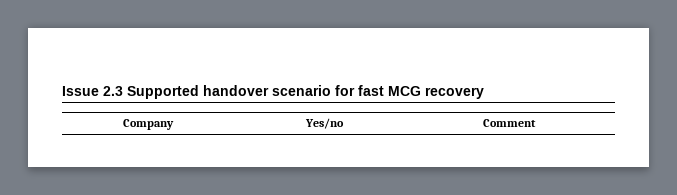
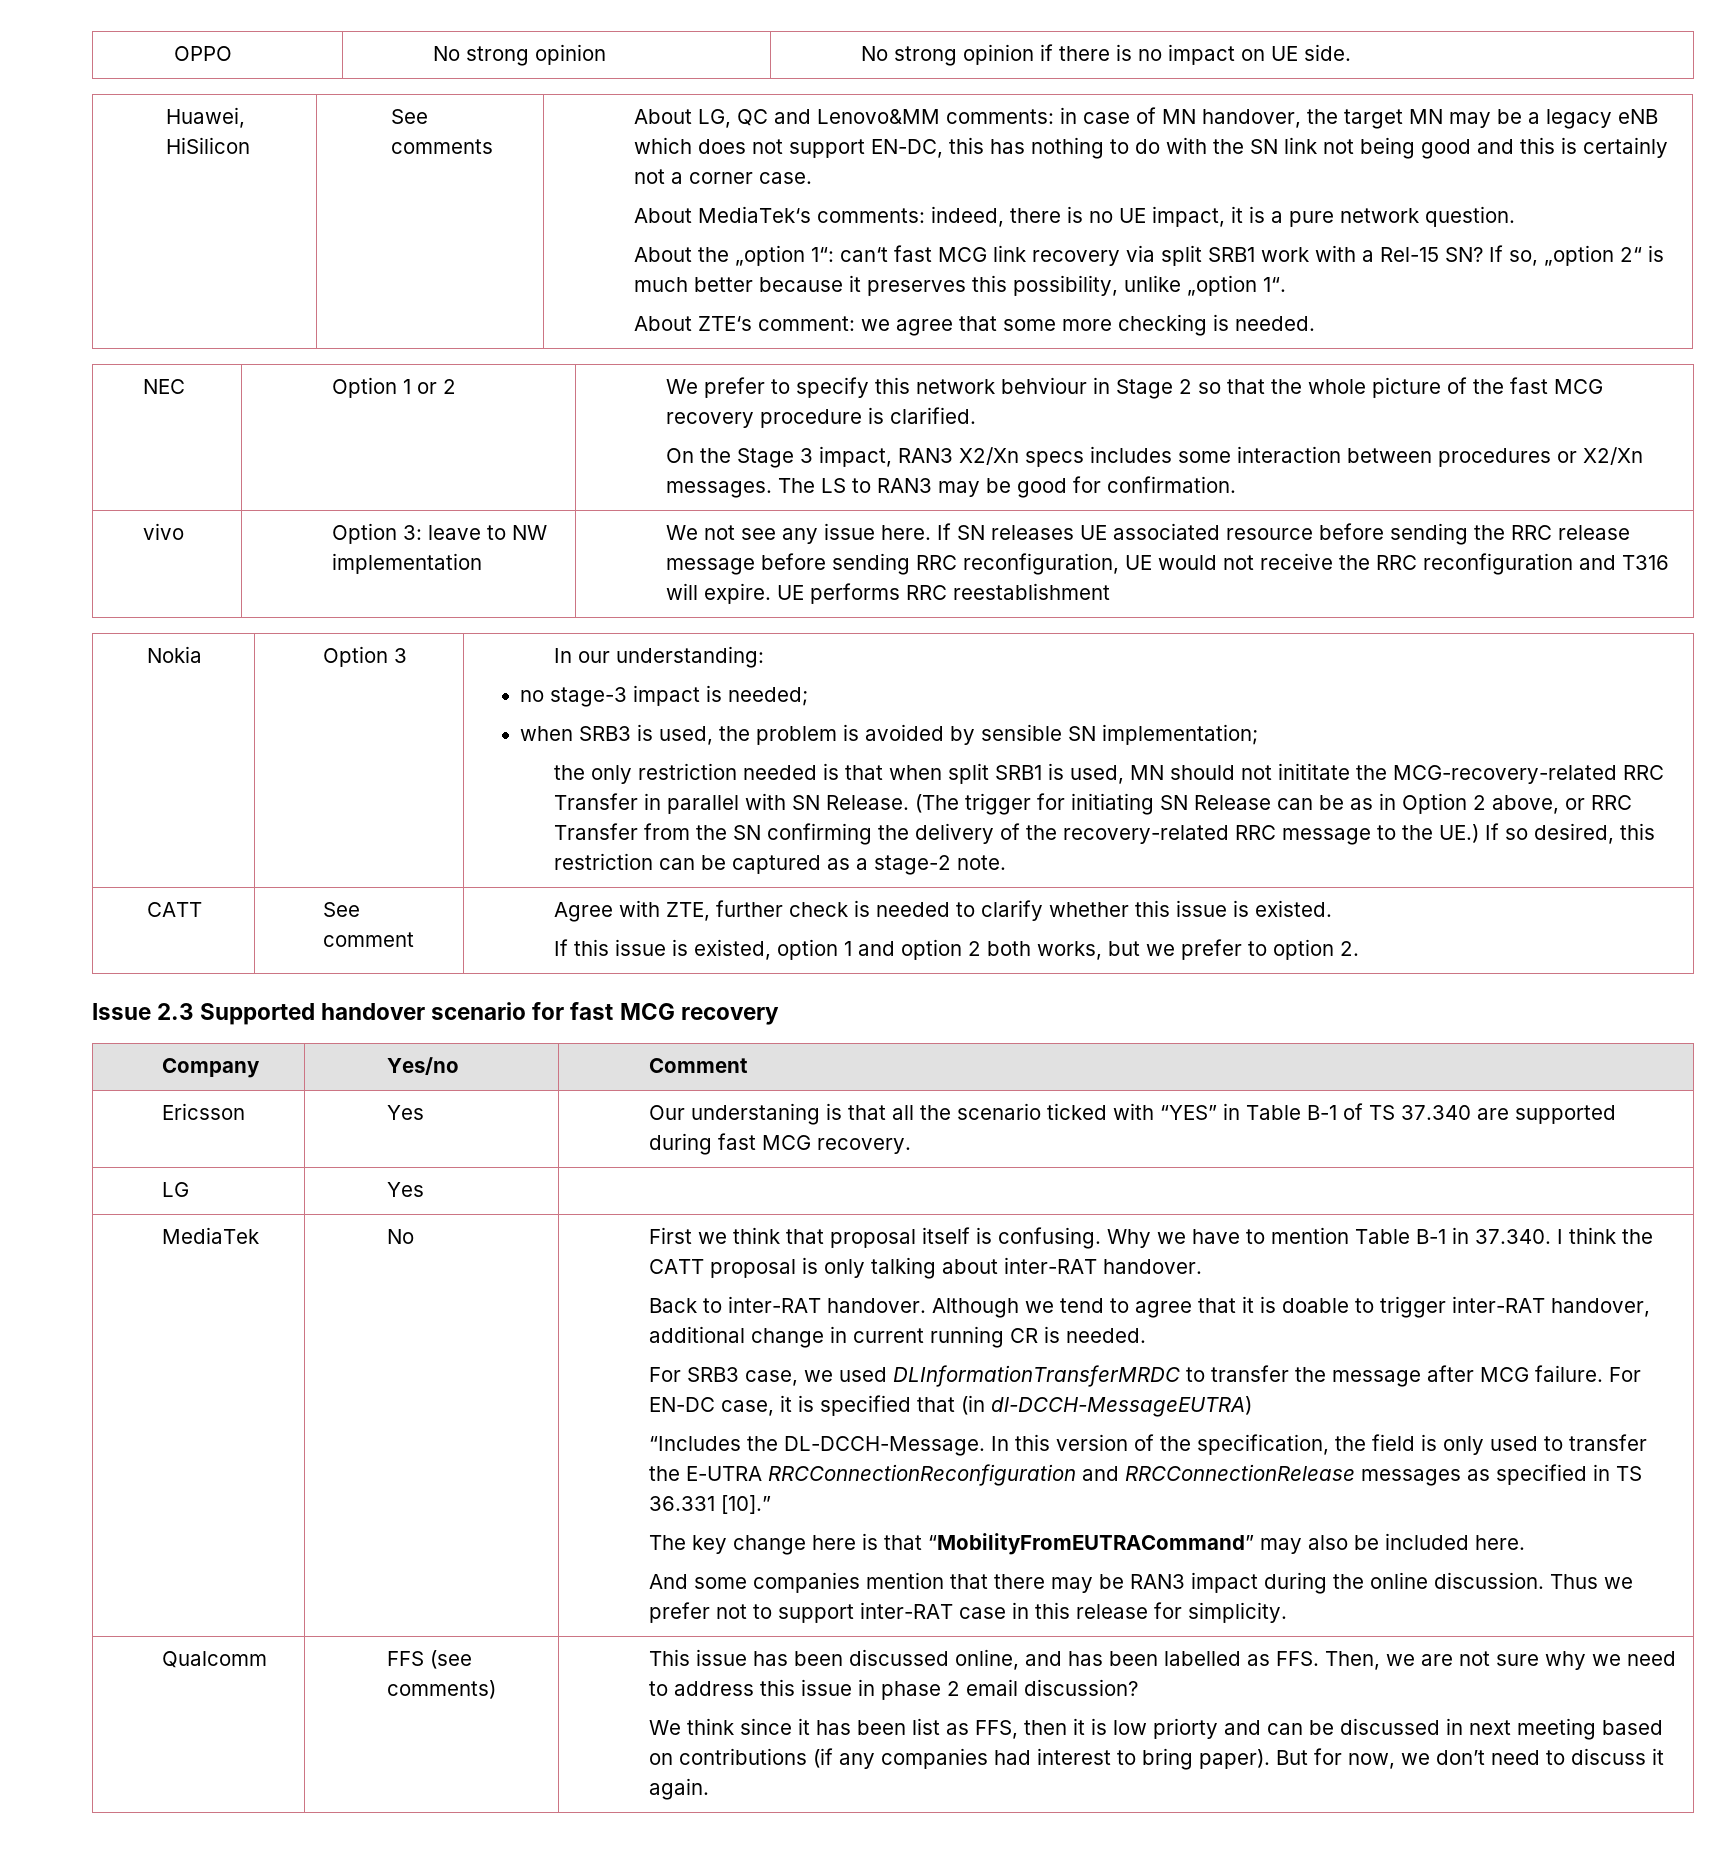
+ OPPO | No strong opinion | No strong opinion if there is no impact on UE side.
+ Huawei, HiSilicon | See comments | About LG, QC and Lenovo&MM comments: in case of MN handover, the target MN may be a legacy eNB which does not support EN-DC, this has nothing to do with the SN link not being good and this is certainly not a corner case.
+ About MediaTek‘s comments: indeed, there is no UE impact, it is a pure network question.
+ About the „option 1“: can‘t fast MCG link recovery via split SRB1 work with a Rel-15 SN? If so, „option 2“ is much better because it preserves this possibility, unlike „option 1“.
+ About ZTE‘s comment: we agree that some more checking is needed.
+ NEC | Option 1 or 2 | We prefer to specify this network behviour in Stage 2 so that the whole picture of the fast MCG recovery procedure is clarified.
+ On the Stage 3 impact, RAN3 X2/Xn specs includes some interaction between procedures or X2/Xn messages. The LS to RAN3 may be good for confirmation.
+ vivo | Option 3: leave to NW implementation | We not see any issue here. If SN releases UE associated resource before sending the RRC release message before sending RRC reconfiguration, UE would not receive the RRC reconfiguration and T316 will expire. UE performs RRC reestablishment
+ Nokia | Option 3 | In our understanding:
+ no stage-3 impact is needed;
+ when SRB3 is used, the problem is avoided by sensible SN implementation;
+ the only restriction needed is that when split SRB1 is used, MN should not inititate the MCG-recovery-related RRC Transfer in parallel with SN Release. (The trigger for initiating SN Release can be as in Option 2 above, or RRC Transfer from the SN confirming the delivery of the recovery-related RRC message to the UE.) If so desired, this restriction can be captured as a stage-2 note.
+ CATT | See comment | Agree with ZTE, further check is needed to clarify whether this issue is existed.
+ If this issue is existed, option 1 and option 2 both works, but we prefer to option 2.
+ Ericsson | Yes | Our understaning is that all the scenario ticked with “YES” in Table B-1 of TS 37.340 are supported during fast MCG recovery.
+ LG | Yes |
+ MediaTek | No | First we think that proposal itself is confusing. Why we have to mention Table B-1 in 37.340. I think the CATT proposal is only talking about inter-RAT handover.
+ Back to inter-RAT handover. Although we tend to agree that it is doable to trigger inter-RAT handover, additional change in current running CR is needed.
+ For SRB3 case, we used DLInformationTransferMRDC to transfer the message after MCG failure. For EN-DC case, it is specified that (in dl-DCCH-MessageEUTRA)
+ “Includes the DL-DCCH-Message. In this version of the specification, the field is only used to transfer the E-UTRA RRCConnectionReconfiguration and RRCConnectionRelease messages as specified in TS 36.331 [10].”
+ The key change here is that “MobilityFromEUTRACommand” may also be included here.
+ And some companies mention that there may be RAN3 impact during the online discussion. Thus we prefer not to support inter-RAT case in this release for simplicity.
+ Qualcomm | FFS (see comments) | This issue has been discussed online, and has been labelled as FFS. Then, we are not sure why we need to address this issue in phase 2 email discussion?
+ We think since it has been list as FFS, then it is low priorty and can be discussed in next meeting based on contributions (if any companies had interest to bring paper). But for now, we don’t need to discuss it again.

